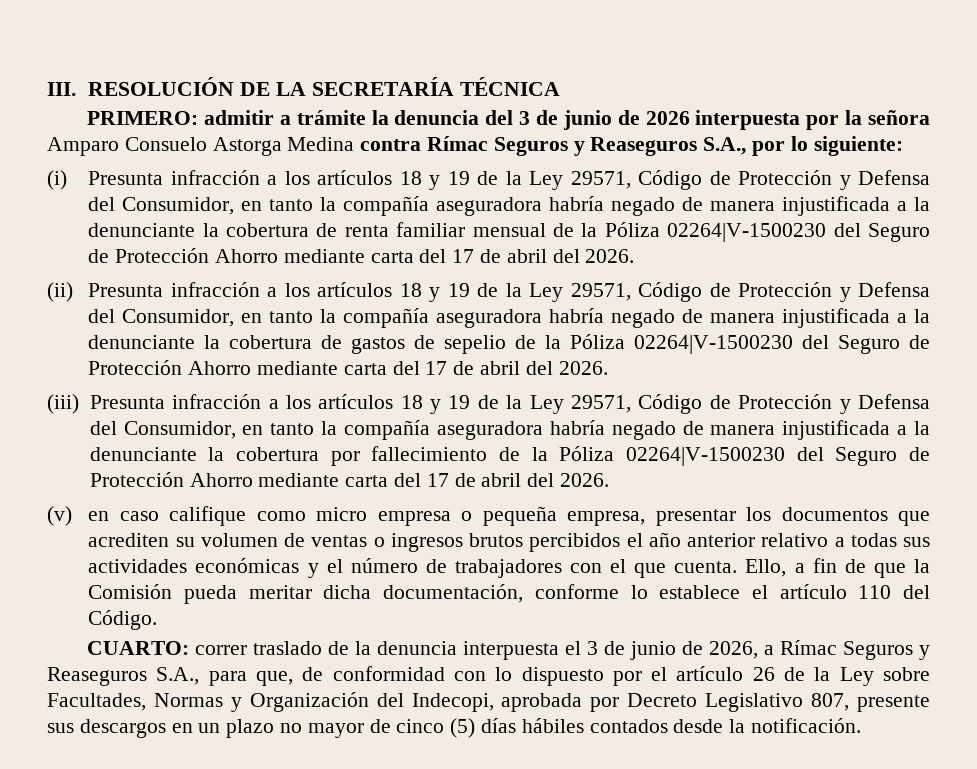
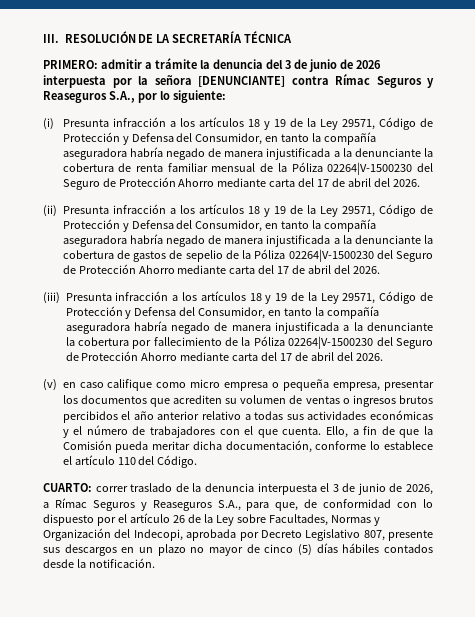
- PRIMERO: admitir a trámite la denuncia del 3 de junio de 2026 interpuesta por la señora Amparo Consuelo Astorga Medina contra Rímac Seguros y Reaseguros S.A., por lo siguiente:
+ PRIMERO: admitir a trámite la denuncia del 3 de junio de 2026 interpuesta por la señora [DENUNCIANTE] contra Rímac Seguros y Reaseguros S.A., por lo siguiente:

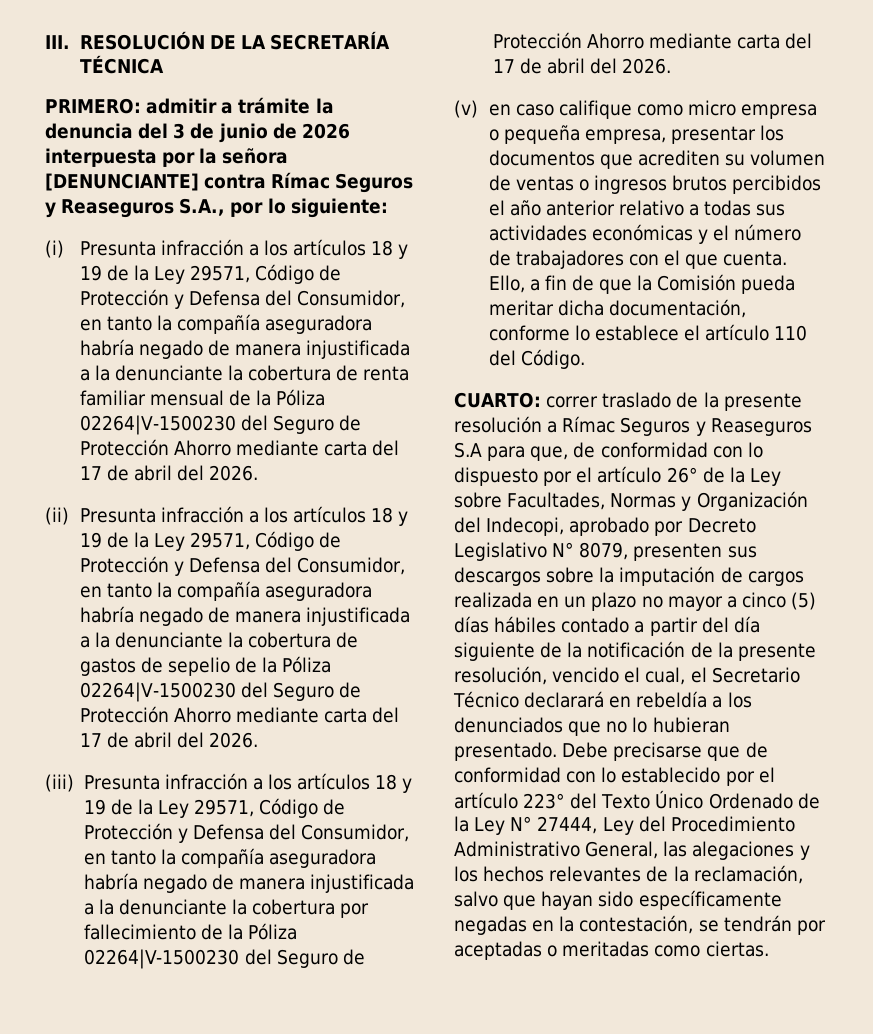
- CUARTO: correr traslado de la denuncia interpuesta el 3 de junio de 2026, a Rímac Seguros y Reaseguros S.A., para que, de conformidad con lo dispuesto por el artículo 26 de la Ley sobre Facultades, Normas y Organización del Indecopi, aprobada por Decreto Legislativo 807, presente sus descargos en un plazo no mayor de cinco (5) días hábiles contados desde la notificación.
+ CUARTO: correr traslado de la presente resolución a Rímac Seguros y Reaseguros S.A para que, de conformidad con lo dispuesto por el artículo 26° de la Ley sobre Facultades, Normas y Organización del Indecopi, aprobado por Decreto Legislativo N° 8079, presenten sus descargos sobre la imputación de cargos realizada en un plazo no mayor a cinco (5) días hábiles contado a partir del día siguiente de la notificación de la presente resolución, vencido el cual, el Secretario Técnico declarará en rebeldía a los denunciados que no lo hubieran presentado. Debe precisarse que de conformidad con lo establecido por el artículo 223° del Texto Único Ordenado de la Ley N° 27444, Ley del Procedimiento Administrativo General, las alegaciones y los hechos relevantes de la reclamación, salvo que hayan sido específicamente negadas en la contestación, se tendrán por aceptadas o meritadas como ciertas.

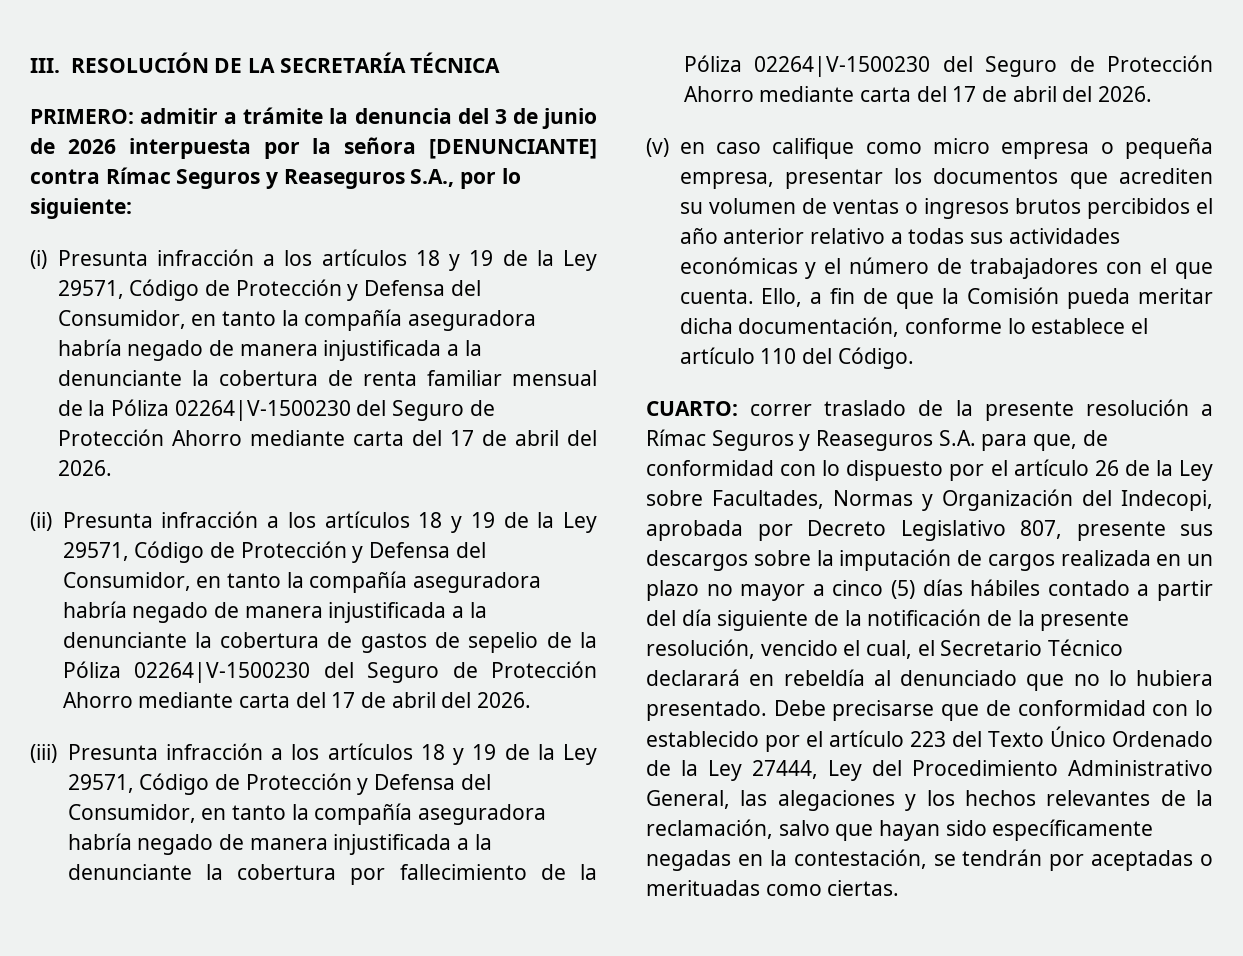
- correr traslado de la presente resolución a Rímac Seguros y Reaseguros S.A para que, de conformidad con lo dispuesto por el artículo 26° de la Ley sobre Facultades, Normas y Organización del Indecopi, aprobado por Decreto Legislativo N° 8079, presenten sus descargos sobre la imputación de cargos realizada en un plazo no mayor a cinco (5) días hábiles contado a partir del día siguiente de la notificación de la presente resolución, vencido el cual, el Secretario Técnico declarará en rebeldía a los denunciados que no lo hubieran presentado.
+ correr traslado de la presente resolución a Rímac Seguros y Reaseguros S.A. para que, de conformidad con lo dispuesto por el artículo 26 de la Ley sobre Facultades, Normas y Organización del Indecopi, aprobada por Decreto Legislativo 807, presente sus descargos sobre la imputación de cargos realizada en un plazo no mayor a cinco (5) días hábiles contado a partir del día siguiente de la notificación de la presente resolución, vencido el cual, el Secretario Técnico declarará en rebeldía al denunciado que no lo hubiera presentado.
- Debe precisarse que de conformidad con lo establecido por el artículo 223° del Texto Único Ordenado de la Ley N° 27444, Ley del Procedimiento Administrativo General, las alegaciones y los hechos relevantes de la reclamación, salvo que hayan sido específicamente negadas en la contestación, se tendrán por aceptadas o meritadas como ciertas.
+ Debe precisarse que de conformidad con lo establecido por el artículo 223 del Texto Único Ordenado de la Ley 27444, Ley del Procedimiento Administrativo General, las alegaciones y los hechos relevantes de la reclamación, salvo que hayan sido específicamente negadas en la contestación, se tendrán por aceptadas o merituadas como ciertas.

